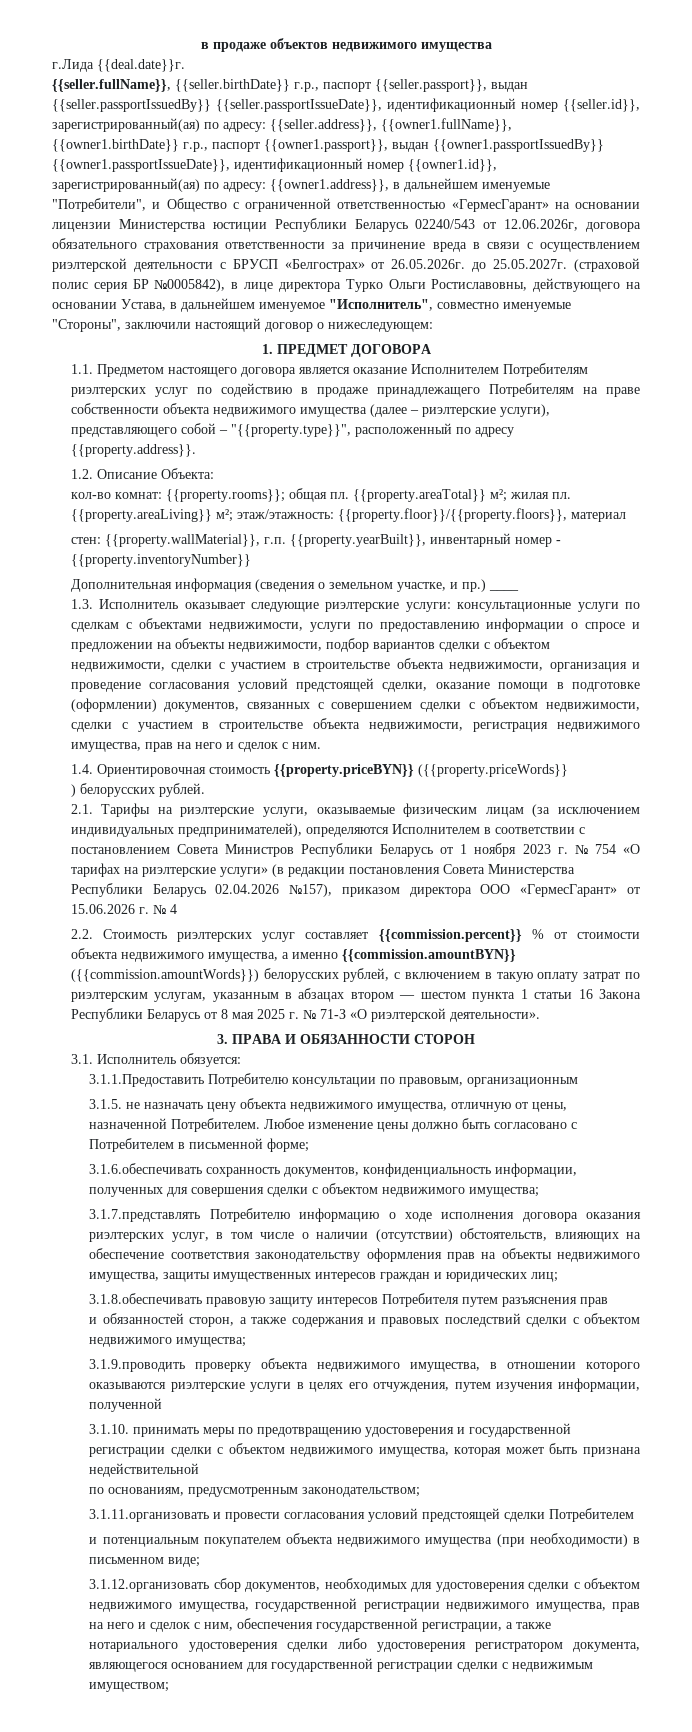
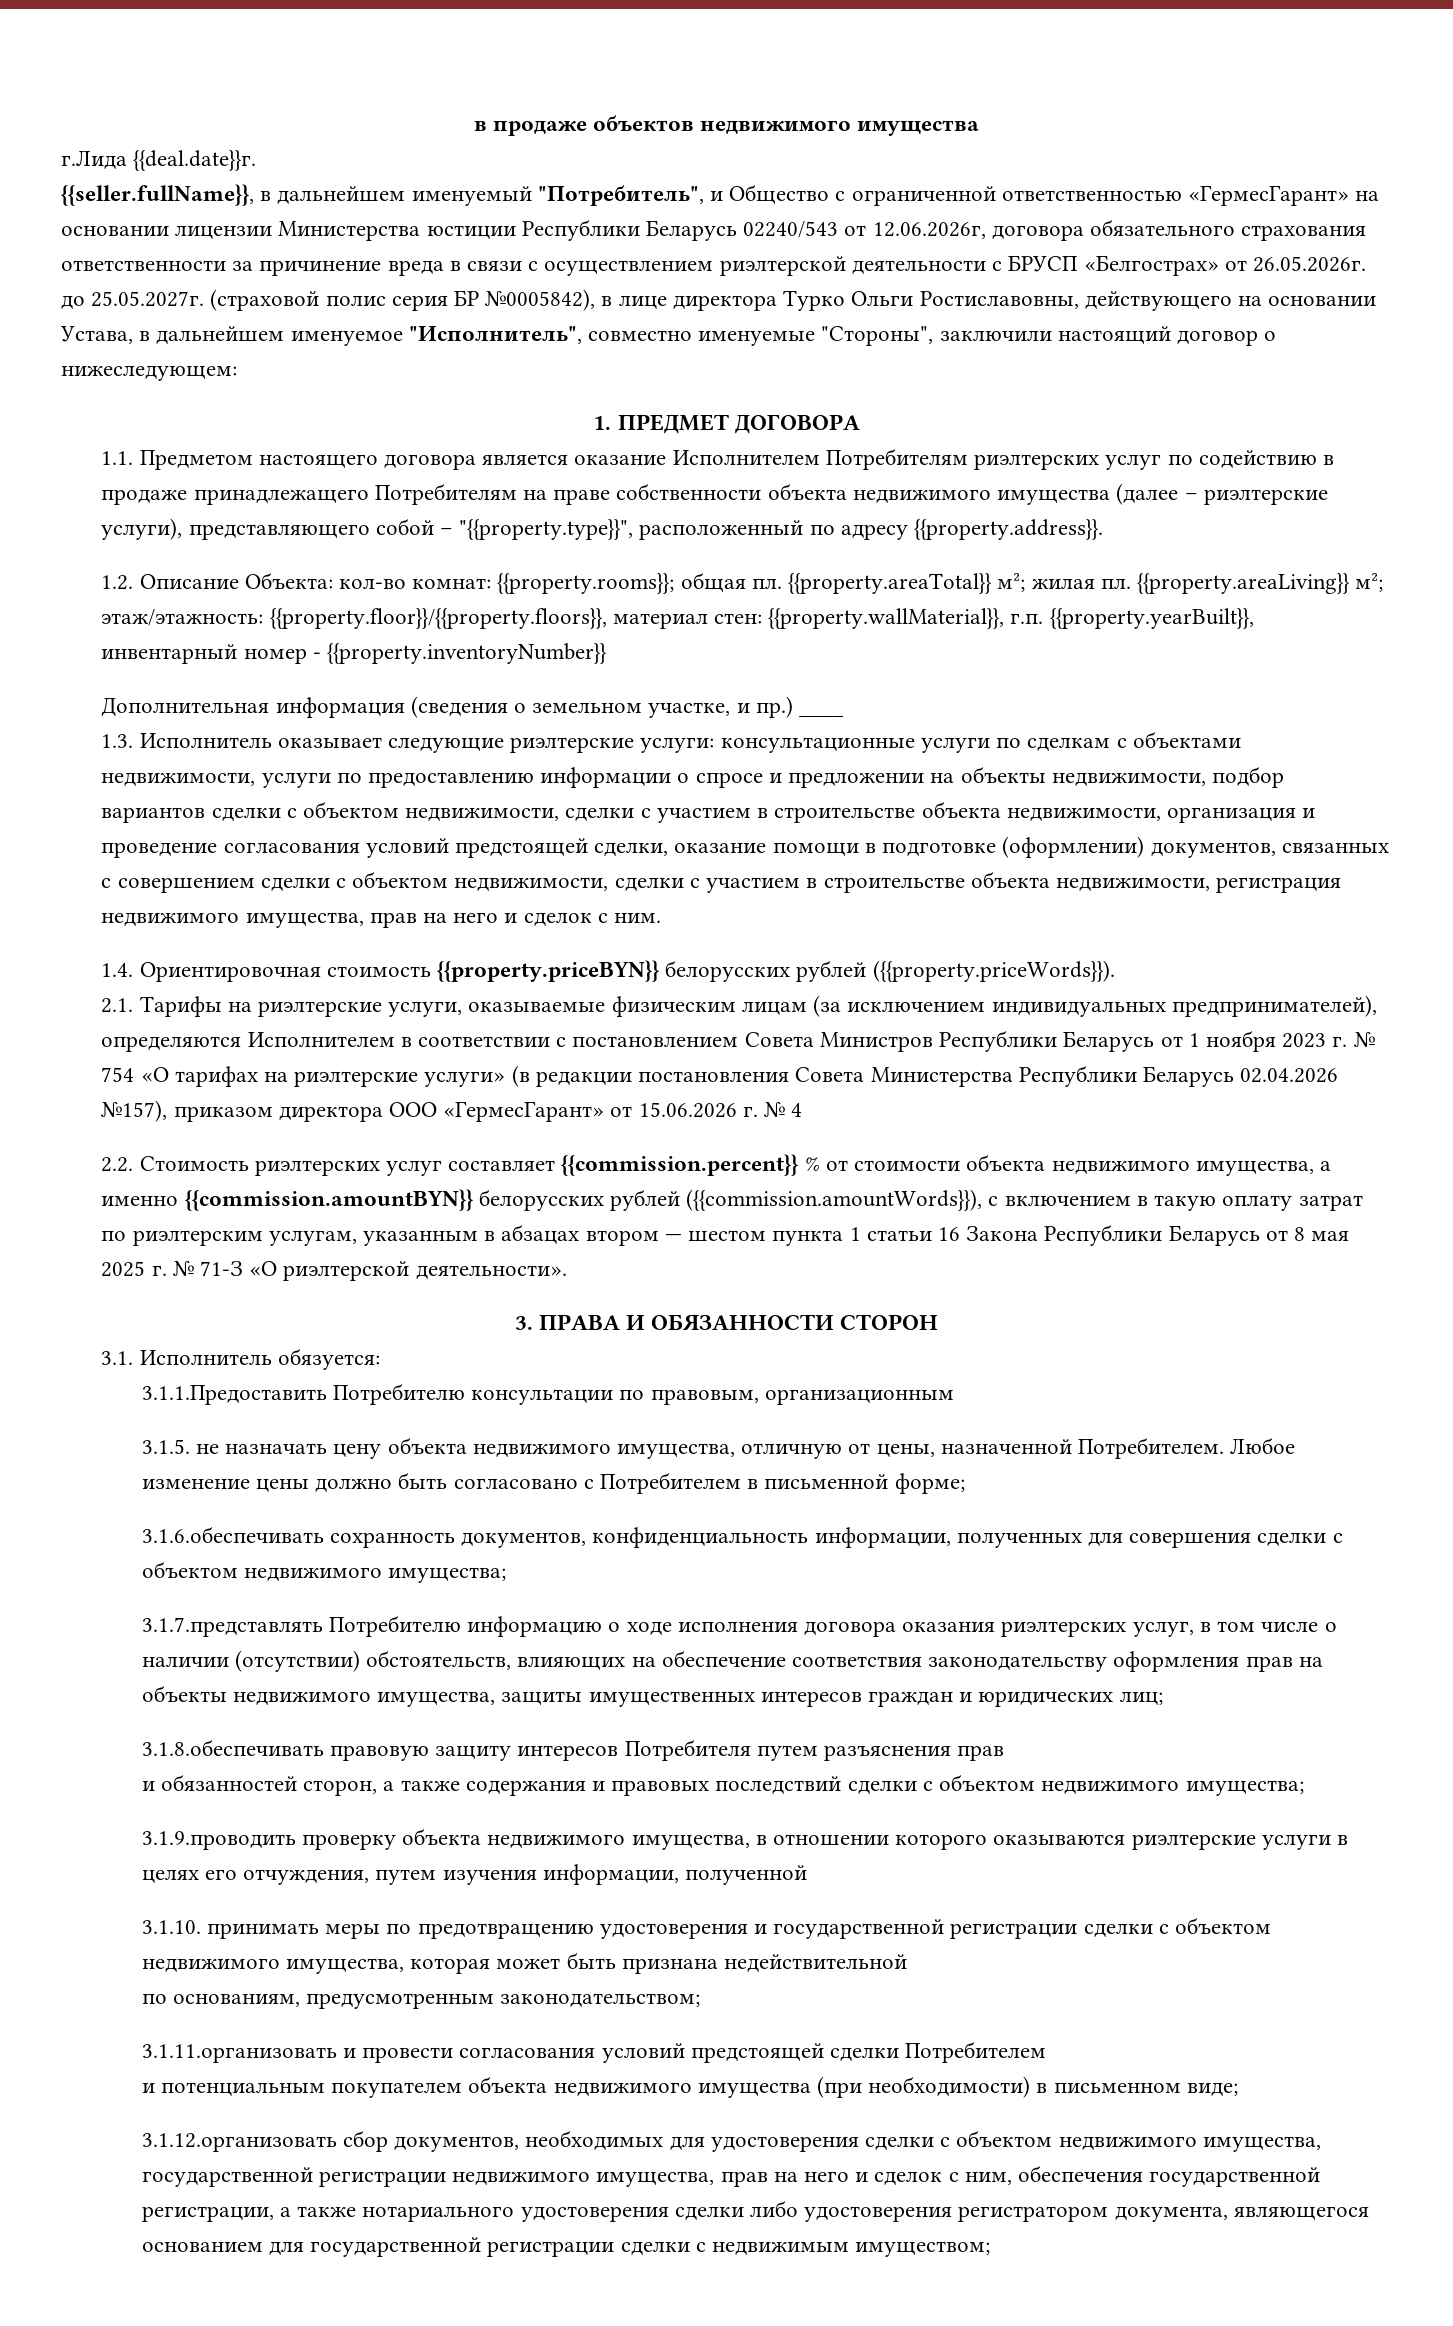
- {{seller.fullName}}, {{seller.birthDate}} г.р., паспорт {{seller.passport}}, выдан {{seller.passportIssuedBy}} {{seller.passportIssueDate}}, идентификационный номер {{seller.id}}, зарегистрированный(ая) по адресу: {{seller.address}}, {{owner1.fullName}}, {{owner1.birthDate}} г.р., паспорт {{owner1.passport}}, выдан {{owner1.passportIssuedBy}} {{owner1.passportIssueDate}}, идентификационный номер {{owner1.id}}, зарегистрированный(ая) по адресу: {{owner1.address}}, в дальнейшем именуемые "Потребители", и Общество с ограниченной ответственностью «ГермесГарант» на основании лицензии Министерства юстиции Республики Беларусь 02240/543 от 12.06.2026г, договора обязательного страхования ответственности за причинение вреда в связи с осуществлением риэлтерской деятельности с БРУСП «Белгострах» от 26.05.2026г. до 25.05.2027г. (страховой полис серия БР №0005842), в лице директора Турко Ольги Ростиславовны, действующего на основании Устава, в дальнейшем именуемое "Исполнитель", совместно именуемые "Стороны", заключили настоящий договор о нижеследующем:
+ {{seller.fullName}}, в дальнейшем именуемый "Потребитель", и Общество с ограниченной ответственностью «ГермесГарант» на основании лицензии Министерства юстиции Республики Беларусь 02240/543 от 12.06.2026г, договора обязательного страхования ответственности за причинение вреда в связи с осуществлением риэлтерской деятельности с БРУСП «Белгострах» от 26.05.2026г. до 25.05.2027г. (страховой полис серия БР №0005842), в лице директора Турко Ольги Ростиславовны, действующего на основании Устава, в дальнейшем именуемое "Исполнитель", совместно именуемые "Стороны", заключили настоящий договор о нижеследующем:
- 1.2. Описание Объекта:
- кол-во комнат: {{property.rooms}}; общая пл.
+ 1.2. Описание Объекта: кол-во комнат: {{property.rooms}}; общая пл.
- {{property.areaLiving}} м²; этаж/этажность: {{property.floor}}/{{property.floors}}, материал
- стен: {{property.wallMaterial}}, г.п. {{property.yearBuilt}}, инвентарный номер - {{property.inventoryNumber}}
+ {{property.areaLiving}} м²; этаж/этажность: {{property.floor}}/{{property.floors}}, материал стен: {{property.wallMaterial}}, г.п. {{property.yearBuilt}}, инвентарный номер - {{property.inventoryNumber}}
- 1.4. Ориентировочная стоимость {{property.priceBYN}} ({{property.priceWords}}
- ) белорусских рублей.
+ 1.4. Ориентировочная стоимость {{property.priceBYN}} белорусских рублей ({{property.priceWords}}).
- 2.2. Стоимость риэлтерских услуг составляет {{commission.percent}} % от стоимости объекта недвижимого имущества, а именно {{commission.amountBYN}} ({{commission.amountWords}}) белорусских рублей, с включением в такую оплату затрат по риэлтерским услугам, указанным в абзацах втором — шестом пункта 1 статьи 16 Закона Республики Беларусь от 8 мая 2025 г. № 71-З «О риэлтерской деятельности».
+ 2.2. Стоимость риэлтерских услуг составляет {{commission.percent}} % от стоимости объекта недвижимого имущества, а именно {{commission.amountBYN}} белорусских рублей ({{commission.amountWords}}), с включением в такую оплату затрат по риэлтерским услугам, указанным в абзацах втором — шестом пункта 1 статьи 16 Закона Республики Беларусь от 8 мая 2025 г. № 71-З «О риэлтерской деятельности».

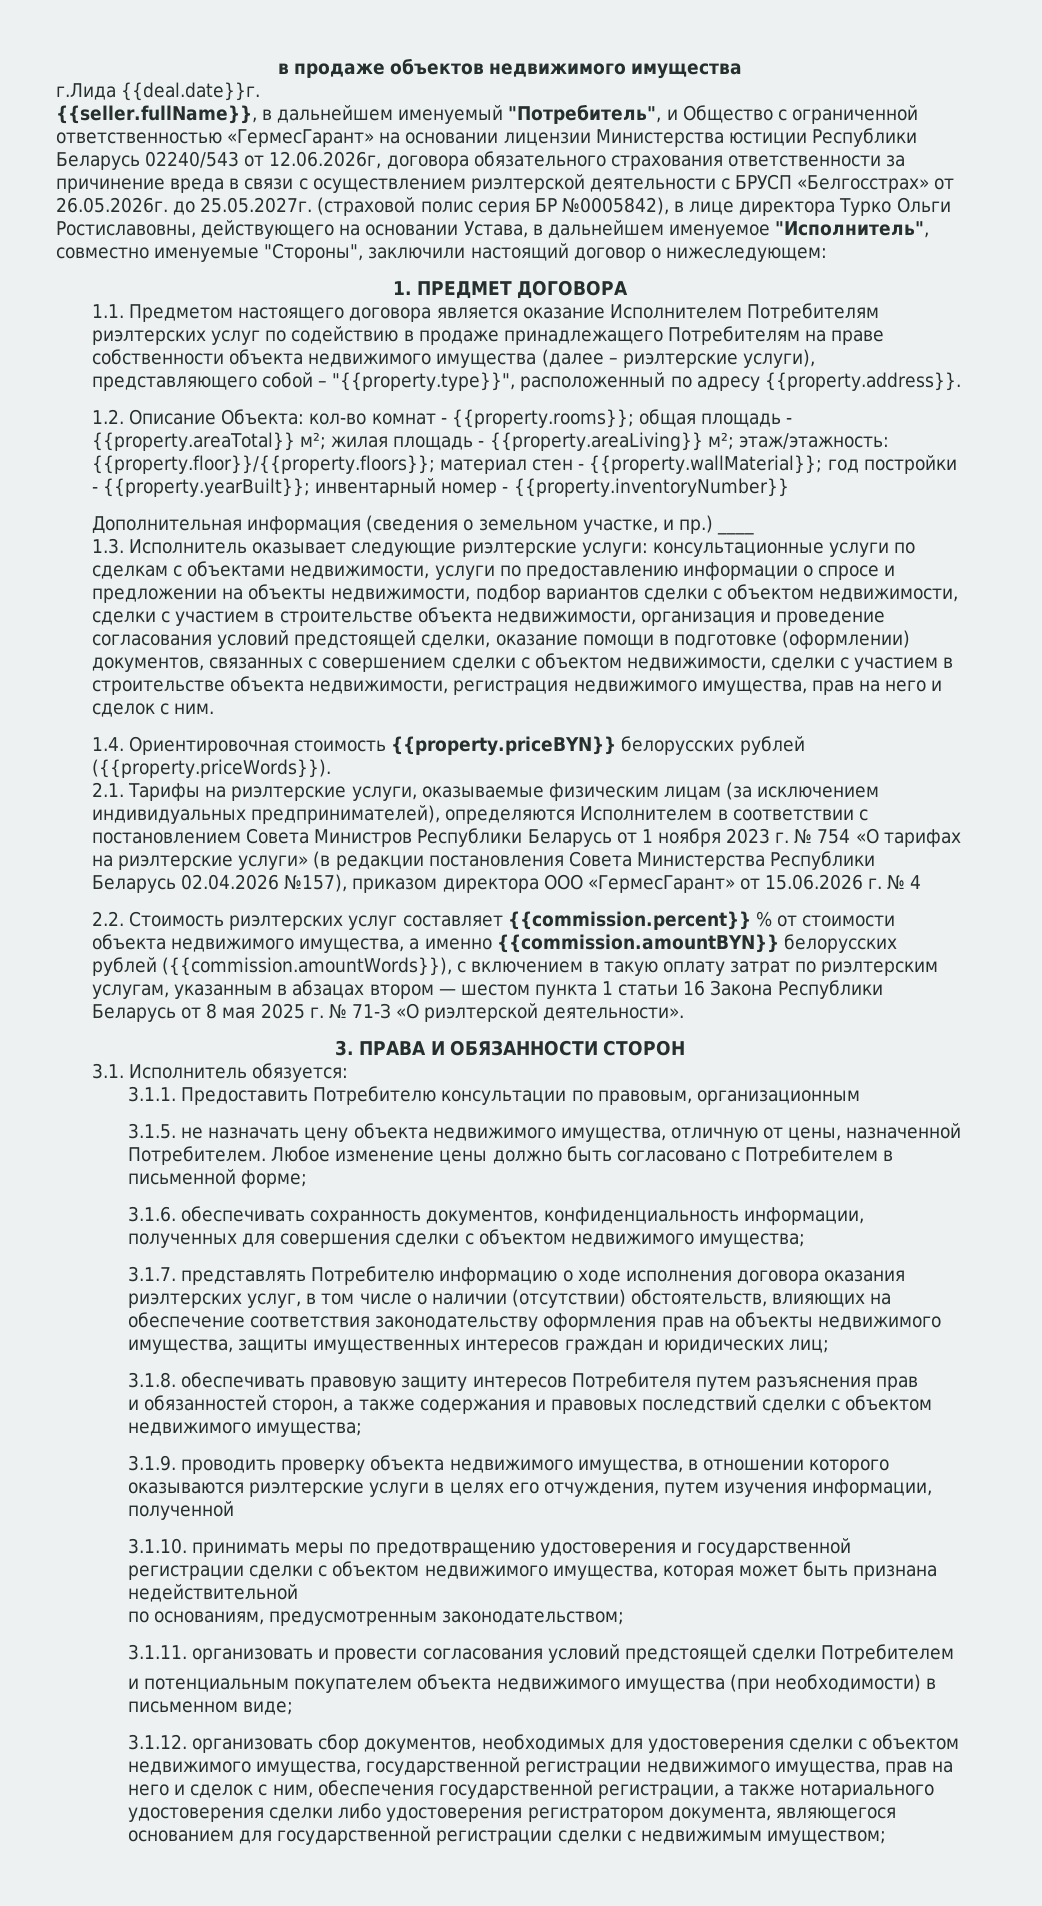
- {{seller.fullName}}, в дальнейшем именуемый "Потребитель", и Общество с ограниченной ответственностью «ГермесГарант» на основании лицензии Министерства юстиции Республики Беларусь 02240/543 от 12.06.2026г, договора обязательного страхования ответственности за причинение вреда в связи с осуществлением риэлтерской деятельности с БРУСП «Белгострах» от 26.05.2026г. до 25.05.2027г. (страховой полис серия БР №0005842), в лице директора Турко Ольги Ростиславовны, действующего на основании Устава, в дальнейшем именуемое "Исполнитель", совместно именуемые "Стороны", заключили настоящий договор о нижеследующем:
+ {{seller.fullName}}, в дальнейшем именуемый "Потребитель", и Общество с ограниченной ответственностью «ГермесГарант» на основании лицензии Министерства юстиции Республики Беларусь 02240/543 от 12.06.2026г, договора обязательного страхования ответственности за причинение вреда в связи с осуществлением риэлтерской деятельности с БРУСП «Белгоcстрах» от 26.05.2026г. до 25.05.2027г. (страховой полис серия БР №0005842), в лице директора Турко Ольги Ростиславовны, действующего на основании Устава, в дальнейшем именуемое "Исполнитель", совместно именуемые "Стороны", заключили настоящий договор о нижеследующем:
- 1.2. Описание Объекта: кол-во комнат: {{property.rooms}}; общая пл. {{property.areaTotal}} м²; жилая пл. {{property.areaLiving}} м²; этаж/этажность: {{property.floor}}/{{property.floors}}, материал стен: {{property.wallMaterial}}, г.п. {{property.yearBuilt}}, инвентарный номер - {{property.inventoryNumber}}
+ 1.2. Описание Объекта: кол-во комнат - {{property.rooms}}; общая площадь - {{property.areaTotal}} м²; жилая площадь - {{property.areaLiving}} м²; этаж/этажность: {{property.floor}}/{{property.floors}}; материал стен - {{property.wallMaterial}}; год постройки - {{property.yearBuilt}}; инвентарный номер - {{property.inventoryNumber}}
- 3.1.1.Предоставить Потребителю консультации по правовым, организационным
+ 3.1.1. Предоставить Потребителю консультации по правовым, организационным
- 3.1.6.обеспечивать сохранность документов, конфиденциальность информации, полученных для совершения сделки с объектом недвижимого имущества;
+ 3.1.6. обеспечивать сохранность документов, конфиденциальность информации, полученных для совершения сделки с объектом недвижимого имущества;
- 3.1.7.представлять Потребителю информацию о ходе исполнения договора оказания риэлтерских услуг, в том числе о наличии (отсутствии) обстоятельств, влияющих на обеспечение соответствия законодательству оформления прав на объекты недвижимого имущества, защиты имущественных интересов граждан и юридических лиц;
+ 3.1.7. представлять Потребителю информацию о ходе исполнения договора оказания риэлтерских услуг, в том числе о наличии (отсутствии) обстоятельств, влияющих на обеспечение соответствия законодательству оформления прав на объекты недвижимого имущества, защиты имущественных интересов граждан и юридических лиц;
- 3.1.8.обеспечивать правовую защиту интересов Потребителя путем разъяснения прав
+ 3.1.8. обеспечивать правовую защиту интересов Потребителя путем разъяснения прав
- 3.1.9.проводить проверку объекта недвижимого имущества, в отношении которого оказываются риэлтерские услуги в целях его отчуждения, путем изучения информации, полученной
+ 3.1.9. проводить проверку объекта недвижимого имущества, в отношении которого оказываются риэлтерские услуги в целях его отчуждения, путем изучения информации, полученной
- 3.1.11.организовать и провести согласования условий предстоящей сделки Потребителем
+ 3.1.11. организовать и провести согласования условий предстоящей сделки Потребителем
- 3.1.12.организовать сбор документов, необходимых для удостоверения сделки с объектом недвижимого имущества, государственной регистрации недвижимого имущества, прав на него и сделок с ним, обеспечения государственной регистрации, а также нотариального удостоверения сделки либо удостоверения регистратором документа, являющегося основанием для государственной регистрации сделки с недвижимым имуществом;
+ 3.1.12. организовать сбор документов, необходимых для удостоверения сделки с объектом недвижимого имущества, государственной регистрации недвижимого имущества, прав на него и сделок с ним, обеспечения государственной регистрации, а также нотариального удостоверения сделки либо удостоверения регистратором документа, являющегося основанием для государственной регистрации сделки с недвижимым имуществом;

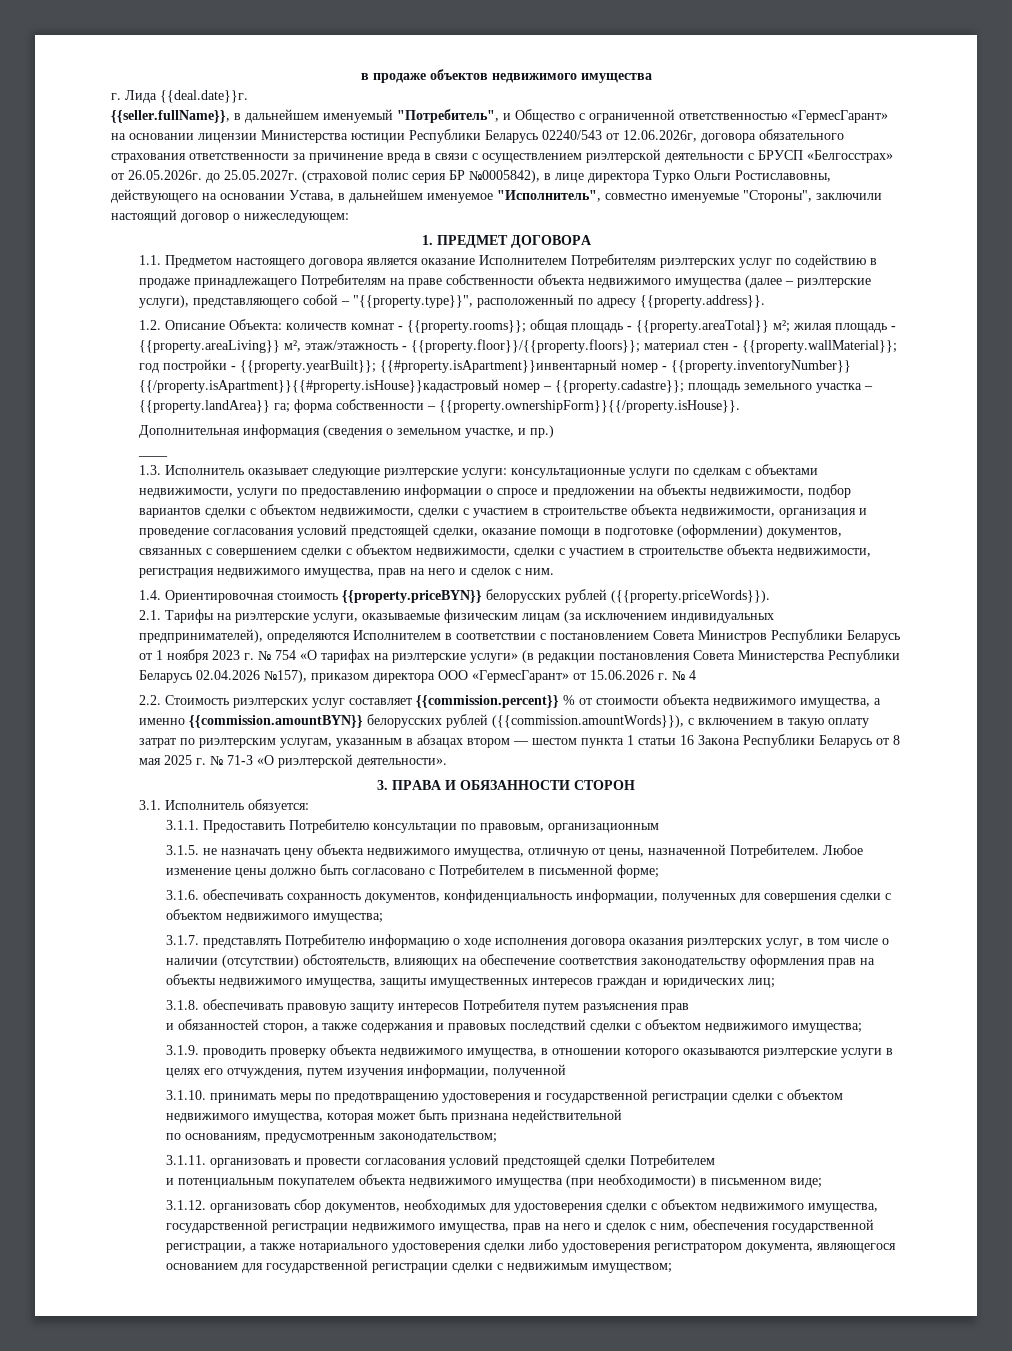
- г.Лида {{deal.date}}г.
+ г. Лида {{deal.date}}г.
- 1.2. Описание Объекта: кол-во комнат - {{property.rooms}}; общая площадь - {{property.areaTotal}} м²; жилая площадь - {{property.areaLiving}} м²; этаж/этажность: {{property.floor}}/{{property.floors}}; материал стен - {{property.wallMaterial}}; год постройки - {{property.yearBuilt}}; инвентарный номер - {{property.inventoryNumber}}
+ 1.2. Описание Объекта: количеств комнат - {{property.rooms}}; общая площадь - {{property.areaTotal}} м²; жилая площадь - {{property.areaLiving}} м², этаж/этажность - {{property.floor}}/{{property.floors}}; материал стен - {{property.wallMaterial}}; год постройки - {{property.yearBuilt}}; {{#property.isApartment}}инвентарный номер - {{property.inventoryNumber}} {{/property.isApartment}}{{#property.isHouse}}кадастровый номер – {{property.cadastre}}; площадь земельного участка – {{property.landArea}} га; форма собственности – {{property.ownershipForm}}{{/property.isHouse}}.
- Дополнительная информация (сведения о земельном участке, и пр.) ____
+ Дополнительная информация (сведения о земельном участке, и пр.)
+ ____

